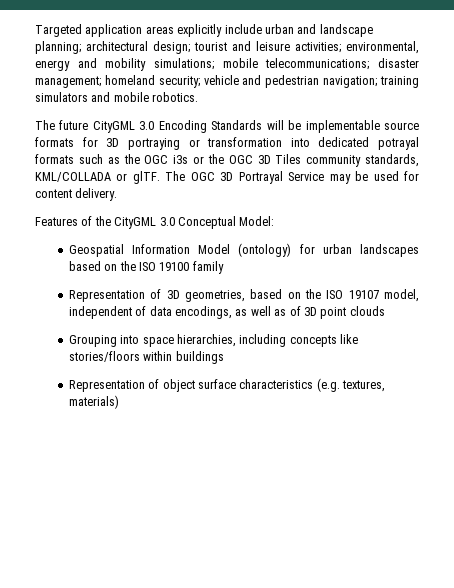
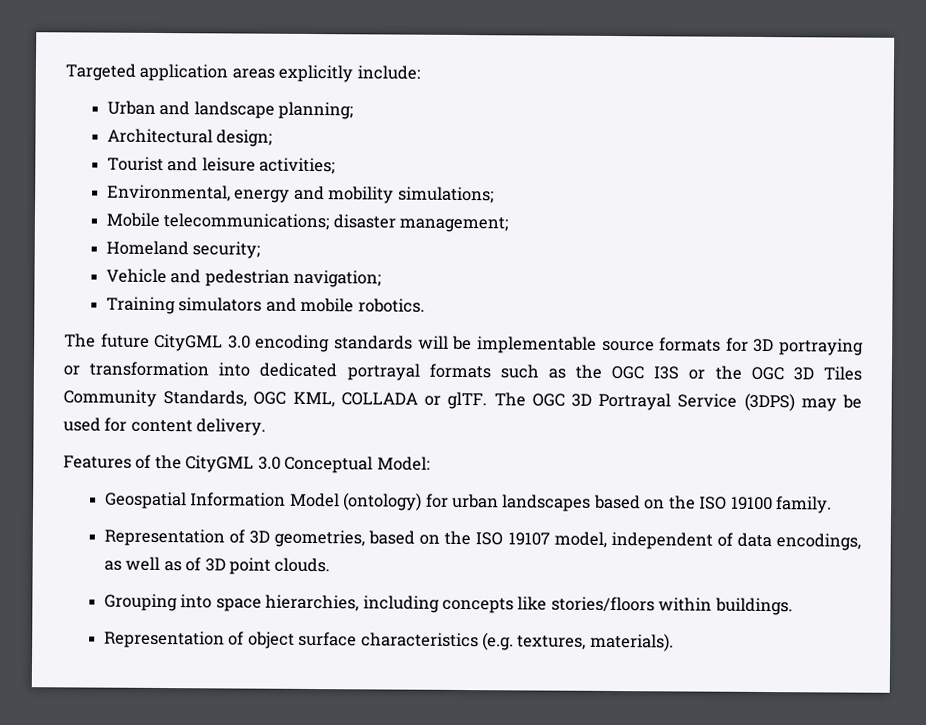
- Targeted application areas explicitly include urban and landscape planning; architectural design; tourist and leisure activities; environmental, energy and mobility simulations; mobile telecommunications; disaster management; homeland security; vehicle and pedestrian navigation; training simulators and mobile robotics.
+ Targeted application areas explicitly include:
+ Urban and landscape planning;
+ Architectural design;
+ Tourist and leisure activities;
+ Environmental, energy and mobility simulations;
+ Mobile telecommunications; disaster management;
+ Homeland security;
+ Vehicle and pedestrian navigation;
+ Training simulators and mobile robotics.
- The future CityGML 3.0 Encoding Standards will be implementable source formats for 3D portraying or transformation into dedicated potrayal formats such as the OGC i3s or the OGC 3D Tiles community standards, KML/COLLADA or glTF.
+ The future CityGML 3.0 encoding standards will be implementable source formats for 3D portraying or transformation into dedicated portrayal formats such as the OGC I3S or the OGC 3D Tiles Community Standards, OGC KML, COLLADA or glTF.
- The OGC 3D Portrayal Service may be used for content delivery.
+ The OGC 3D Portrayal Service (3DPS) may be used for content delivery.
- Geospatial Information Model (ontology) for urban landscapes based on the ISO 19100 family
+ Geospatial Information Model (ontology) for urban landscapes based on the ISO 19100 family.
- Representation of 3D geometries, based on the ISO 19107 model, independent of data encodings, as well as of 3D point clouds
+ Representation of 3D geometries, based on the ISO 19107 model, independent of data encodings, as well as of 3D point clouds.
- Grouping into space hierarchies, including concepts like stories/floors within buildings
+ Grouping into space hierarchies, including concepts like stories/floors within buildings.
- Representation of object surface characteristics (e.g. textures, materials)
+ Representation of object surface characteristics (e.g. textures, materials).

